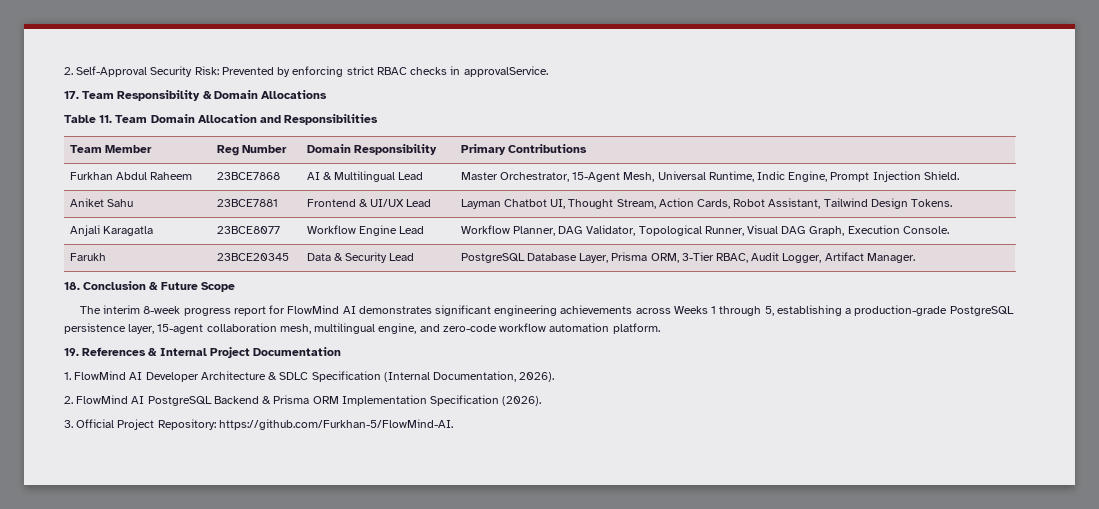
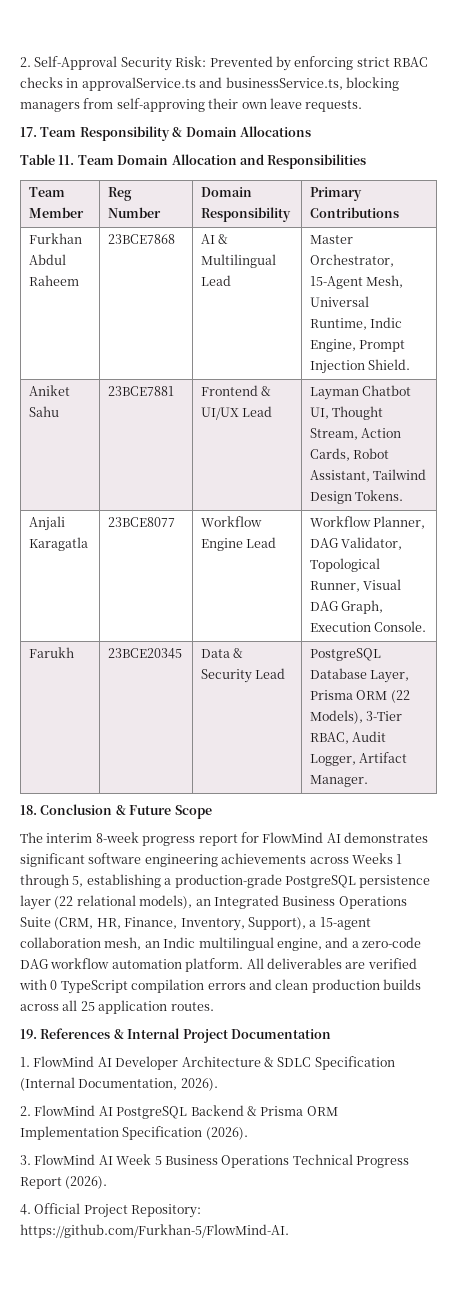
- 2. Self-Approval Security Risk: Prevented by enforcing strict RBAC checks in approvalService.
+ 2. Self-Approval Security Risk: Prevented by enforcing strict RBAC checks in approvalService.ts and businessService.ts, blocking managers from self-approving their own leave requests.
- Farukh | 23BCE20345 | Data & Security Lead | PostgreSQL Database Layer, Prisma ORM, 3-Tier RBAC, Audit Logger, Artifact Manager.
+ Farukh | 23BCE20345 | Data & Security Lead | PostgreSQL Database Layer, Prisma ORM (22 Models), 3-Tier RBAC, Audit Logger, Artifact Manager.
- The interim 8-week progress report for FlowMind AI demonstrates significant engineering achievements across Weeks 1 through 5, establishing a production-grade PostgreSQL persistence layer, 15-agent collaboration mesh, multilingual engine, and zero-code workflow automation platform.
+ The interim 8-week progress report for FlowMind AI demonstrates significant software engineering achievements across Weeks 1 through 5, establishing a production-grade PostgreSQL persistence layer (22 relational models), an Integrated Business Operations Suite (CRM, HR, Finance, Inventory, Support), a 15-agent collaboration mesh, an Indic multilingual engine, and a zero-code DAG workflow automation platform. All deliverables are verified with 0 TypeScript compilation errors and clean production builds across all 25 application routes.
- 3. Official Project Repository: https://github.com/Furkhan-5/FlowMind-AI.
+ 3. FlowMind AI Week 5 Business Operations Technical Progress Report (2026).
+ 4. Official Project Repository: https://github.com/Furkhan-5/FlowMind-AI.

